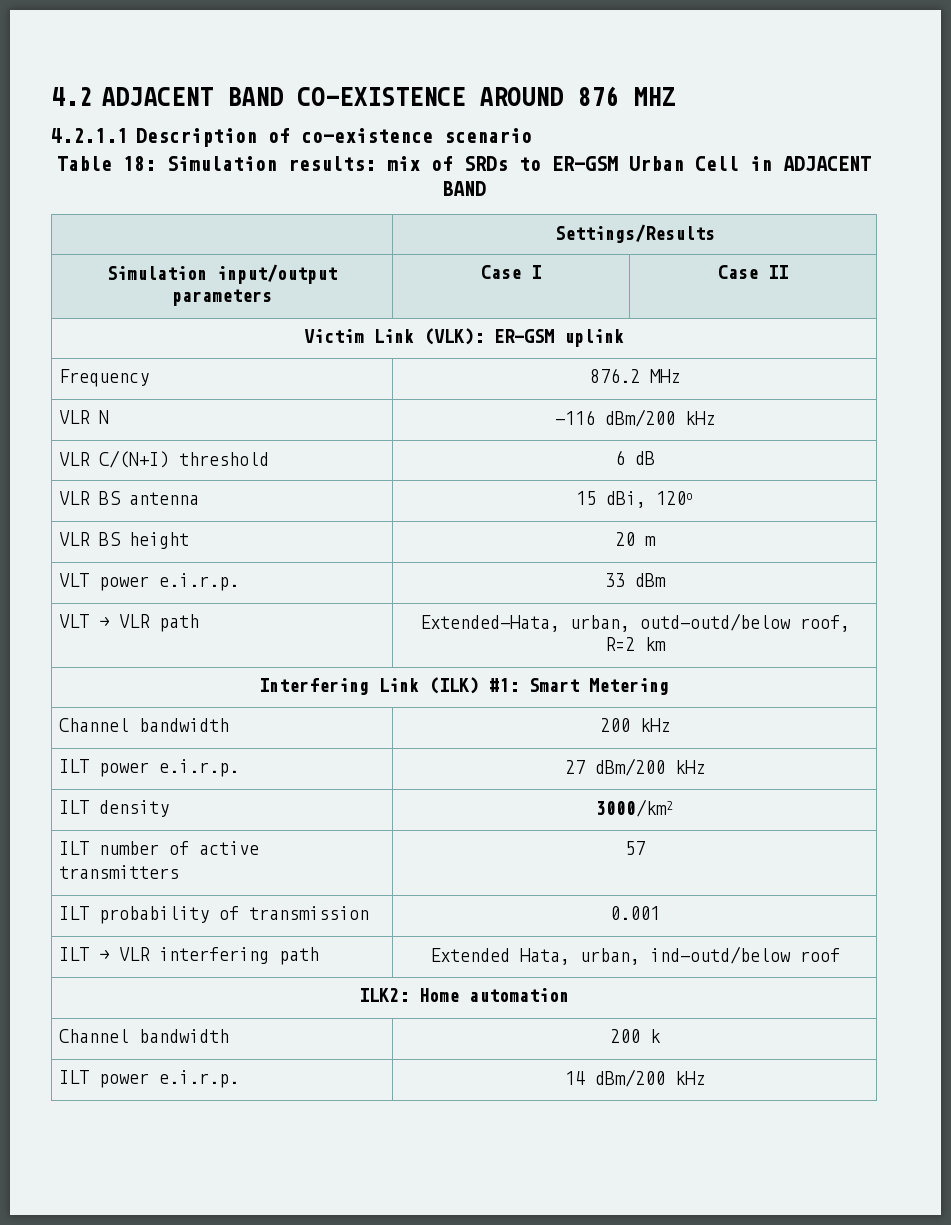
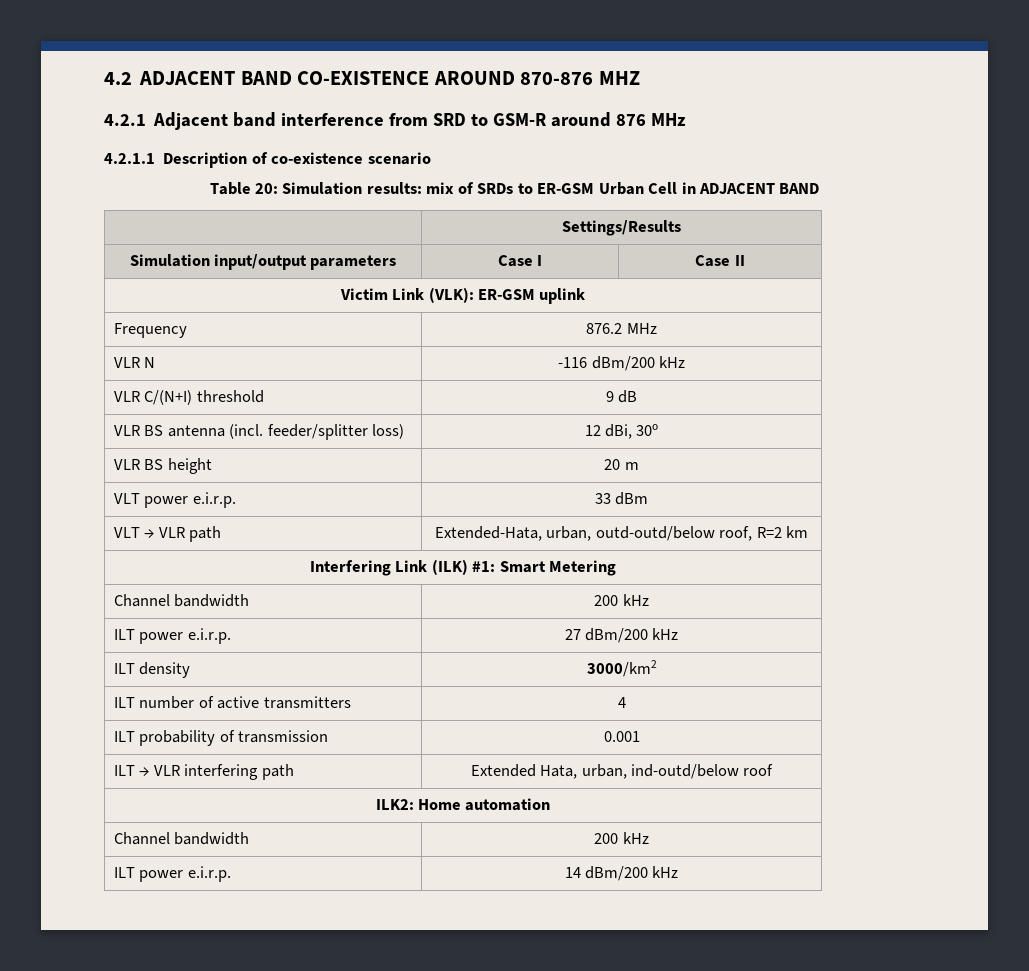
- 4.2 ADJACENT BAND CO-EXISTENCE AROUND 876 MHZ
+ 4.2 ADJACENT BAND CO-EXISTENCE AROUND 870-876 MHZ
+ 4.2.1 Adjacent band interference from SRD to GSM-R around 876 MHz
- Table 18: Simulation results: mix of SRDs to ER-GSM Urban Cell in ADJACENT BAND
+ Table 20: Simulation results: mix of SRDs to ER-GSM Urban Cell in ADJACENT BAND
- VLR C/(N+I) threshold | 6 dB
+ VLR C/(N+I) threshold | 9 dB
- VLR BS antenna | 15 dBi, 120o
+ VLR BS antenna (incl. feeder/splitter loss) | 12 dBi, 30o
- ILT number of active transmitters | 57
+ ILT number of active transmitters | 4
  ILK2: Home automation
- Channel bandwidth | 200 k
+ Channel bandwidth | 200 kHz

